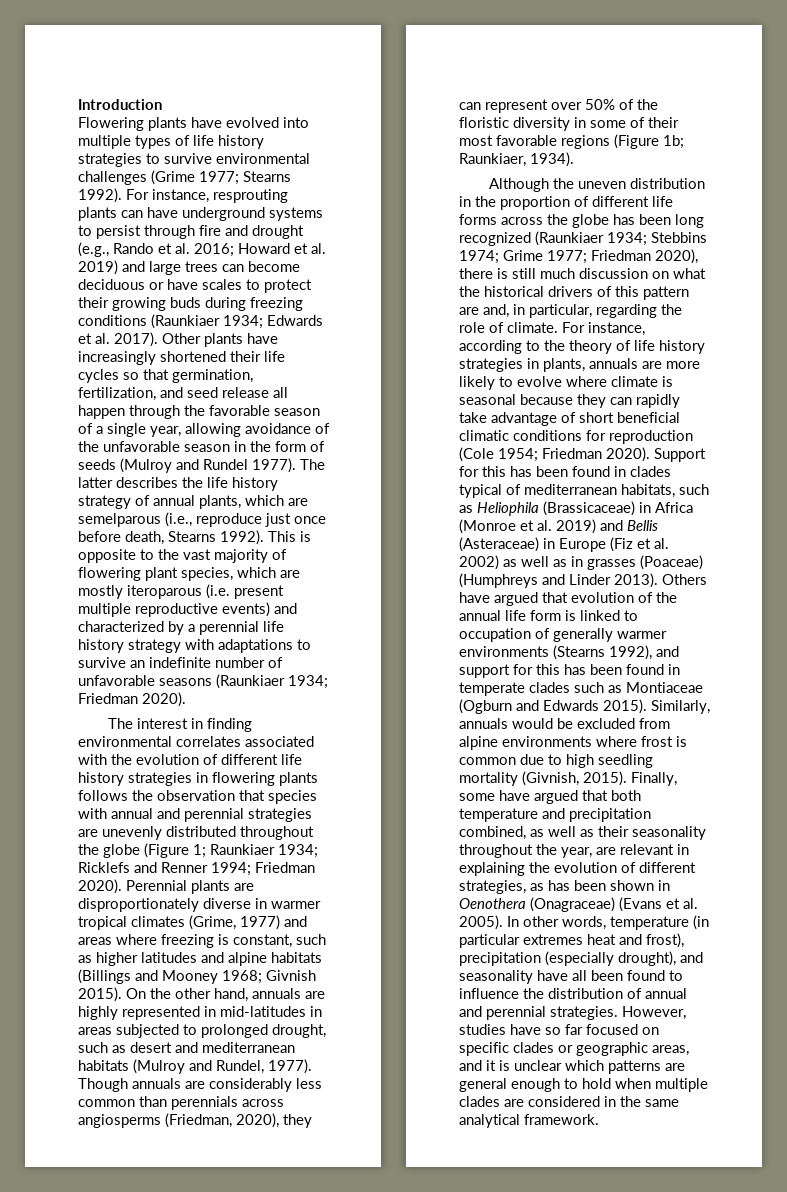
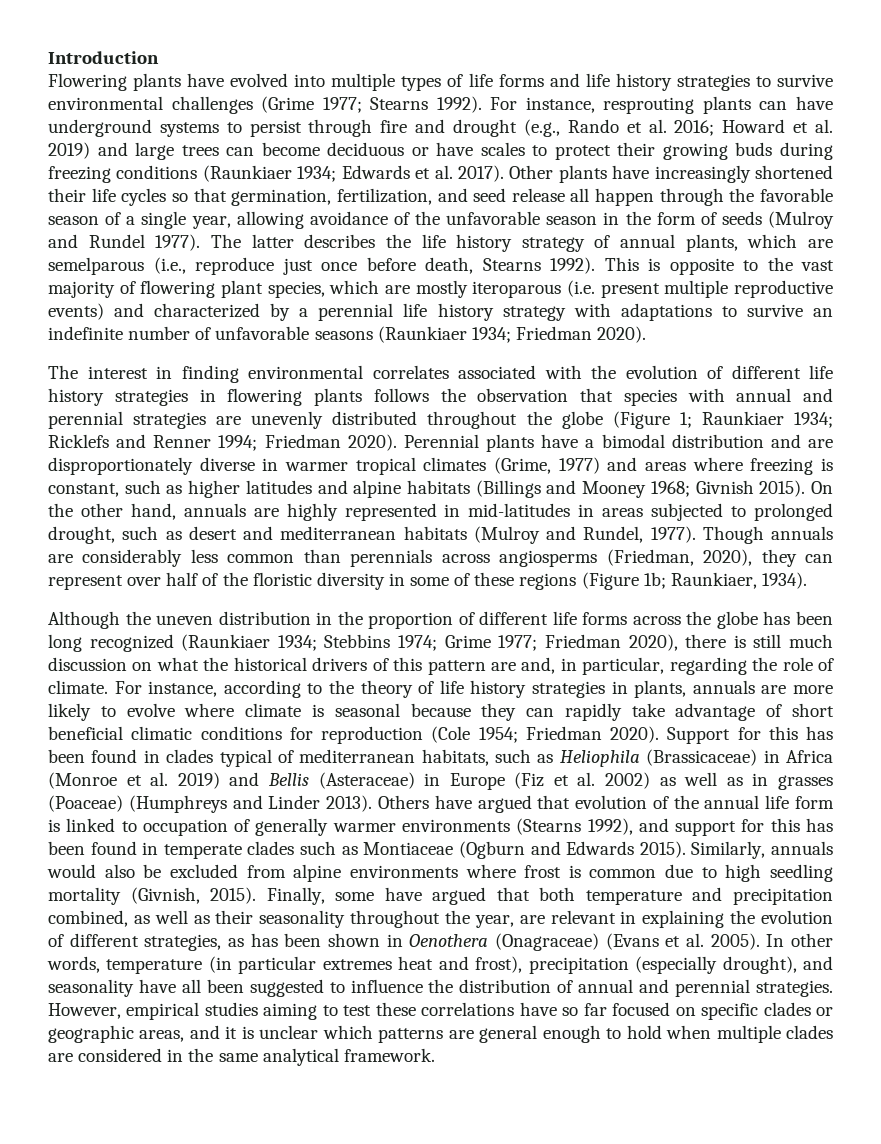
- Flowering plants have evolved into multiple types of life history strategies to survive environmental challenges (Grime 1977; Stearns 1992).
+ Flowering plants have evolved into multiple types of life forms and life history strategies to survive environmental challenges (Grime 1977; Stearns 1992).
- Perennial plants are disproportionately diverse in warmer tropical climates (Grime, 1977) and areas where freezing is constant, such as higher latitudes and alpine habitats (Billings and Mooney 1968; Givnish 2015).
+ Perennial plants have a bimodal distribution and are disproportionately diverse in warmer tropical climates (Grime, 1977) and areas where freezing is constant, such as higher latitudes and alpine habitats (Billings and Mooney 1968; Givnish 2015).
- Though annuals are considerably less common than perennials across angiosperms (Friedman, 2020), they can represent over 50% of the floristic diversity in some of their most favorable regions (Figure 1b; Raunkiaer, 1934).
+ Though annuals are considerably less common than perennials across angiosperms (Friedman, 2020), they can represent over half of the floristic diversity in some of these regions (Figure 1b; Raunkiaer, 1934).
- Similarly, annuals would be excluded from alpine environments where frost is common due to high seedling mortality (Givnish, 2015).
+ Similarly, annuals would also be excluded from alpine environments where frost is common due to high seedling mortality (Givnish, 2015).
- In other words, temperature (in particular extremes heat and frost), precipitation (especially drought), and seasonality have all been found to influence the distribution of annual and perennial strategies.
+ In other words, temperature (in particular extremes heat and frost), precipitation (especially drought), and seasonality have all been suggested to influence the distribution of annual and perennial strategies.
- However, studies have so far focused on specific clades or geographic areas, and it is unclear which patterns are general enough to hold when multiple clades are considered in the same analytical framework.
+ However, empirical studies aiming to test these correlations have so far focused on specific clades or geographic areas, and it is unclear which patterns are general enough to hold when multiple clades are considered in the same analytical framework.

